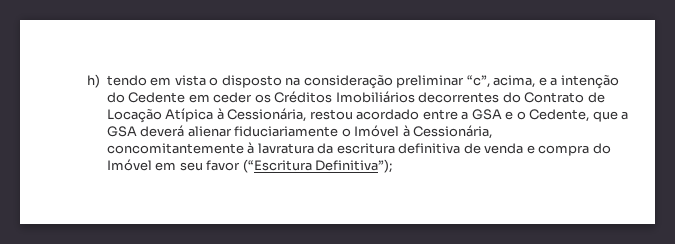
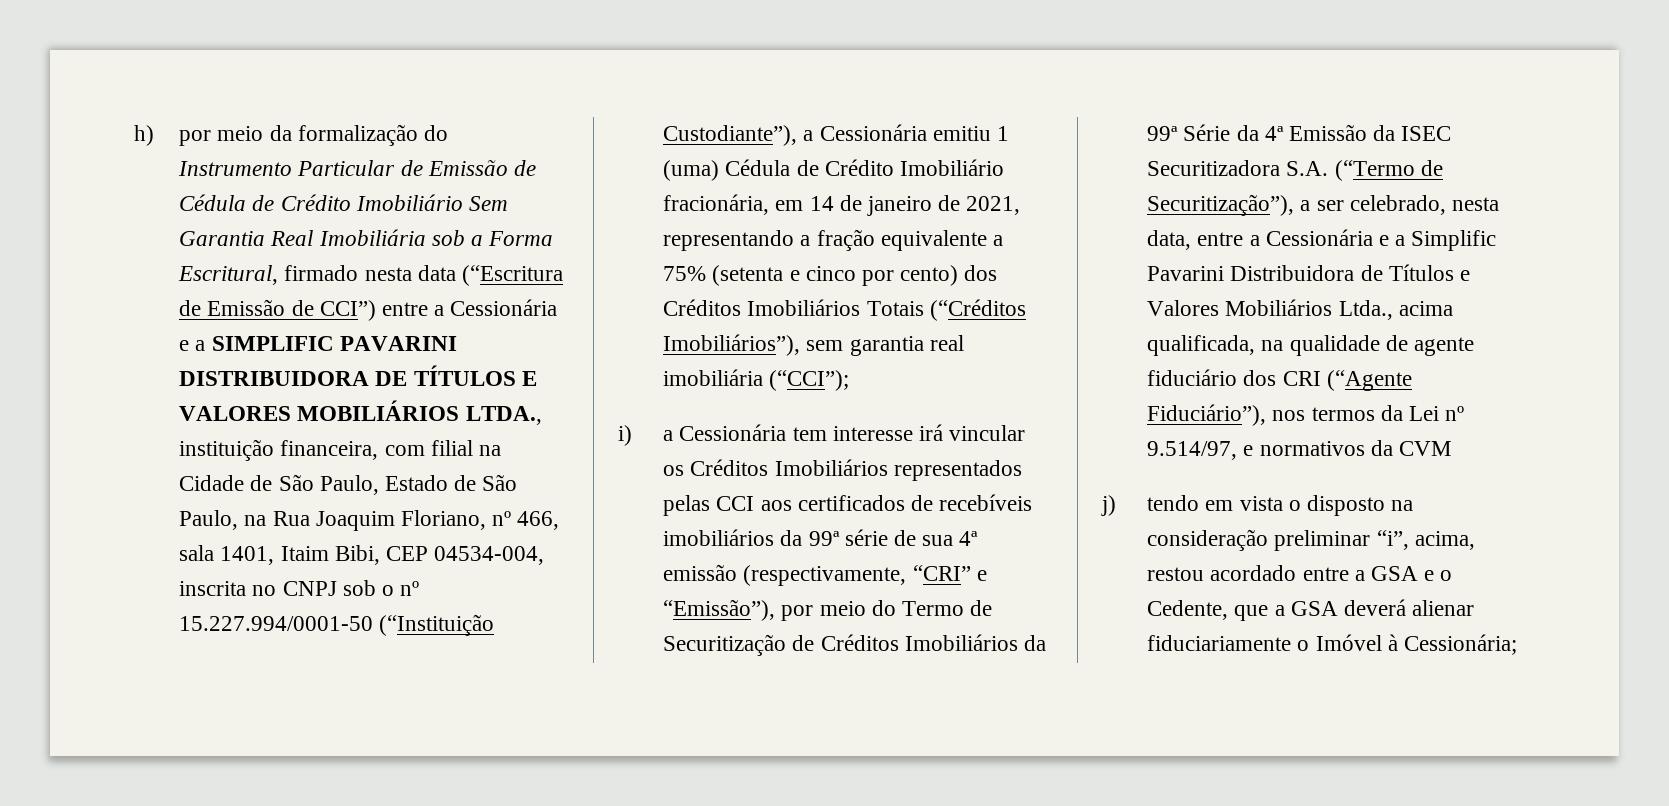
- h) tendo em vista o disposto na consideração preliminar “c”, acima, e a intenção do Cedente em ceder os Créditos Imobiliários decorrentes do Contrato de Locação Atípica à Cessionária, restou acordado entre a GSA e o Cedente, que a GSA deverá alienar fiduciariamente o Imóvel à Cessionária, concomitantemente à lavratura da escritura definitiva de venda e compra do Imóvel em seu favor (“Escritura Definitiva”);
+ h) por meio da formalização do Instrumento Particular de Emissão de Cédula de Crédito Imobiliário Sem Garantia Real Imobiliária sob a Forma Escritural, firmado nesta data (“Escritura de Emissão de CCI”) entre a Cessionária e a SIMPLIFIC PAVARINI DISTRIBUIDORA DE TÍTULOS E VALORES MOBILIÁRIOS LTDA., instituição financeira, com filial na Cidade de São Paulo, Estado de São Paulo, na Rua Joaquim Floriano, nº 466, sala 1401, Itaim Bibi, CEP 04534-004, inscrita no CNPJ sob o nº 15.227.994/0001-50 (“Instituição Custodiante”), a Cessionária emitiu 1 (uma) Cédula de Crédito Imobiliário fracionária, em 14 de janeiro de 2021, representando a fração equivalente a 75% (setenta e cinco por cento) dos Créditos Imobiliários Totais (“Créditos Imobiliários”), sem garantia real imobiliária (“CCI”);
+ i) a Cessionária tem interesse irá vincular os Créditos Imobiliários representados pelas CCI aos certificados de recebíveis imobiliários da 99ª série de sua 4ª emissão (respectivamente, “CRI” e “Emissão”), por meio do Termo de Securitização de Créditos Imobiliários da 99ª Série da 4ª Emissão da ISEC Securitizadora S.A. (“Termo de Securitização”), a ser celebrado, nesta data, entre a Cessionária e a Simplific Pavarini Distribuidora de Títulos e Valores Mobiliários Ltda., acima qualificada, na qualidade de agente fiduciário dos CRI (“Agente Fiduciário”), nos termos da Lei nº 9.514/97, e normativos da CVM
+ j) tendo em vista o disposto na consideração preliminar “i”, acima, restou acordado entre a GSA e o Cedente, que a GSA deverá alienar fiduciariamente o Imóvel à Cessionária;

